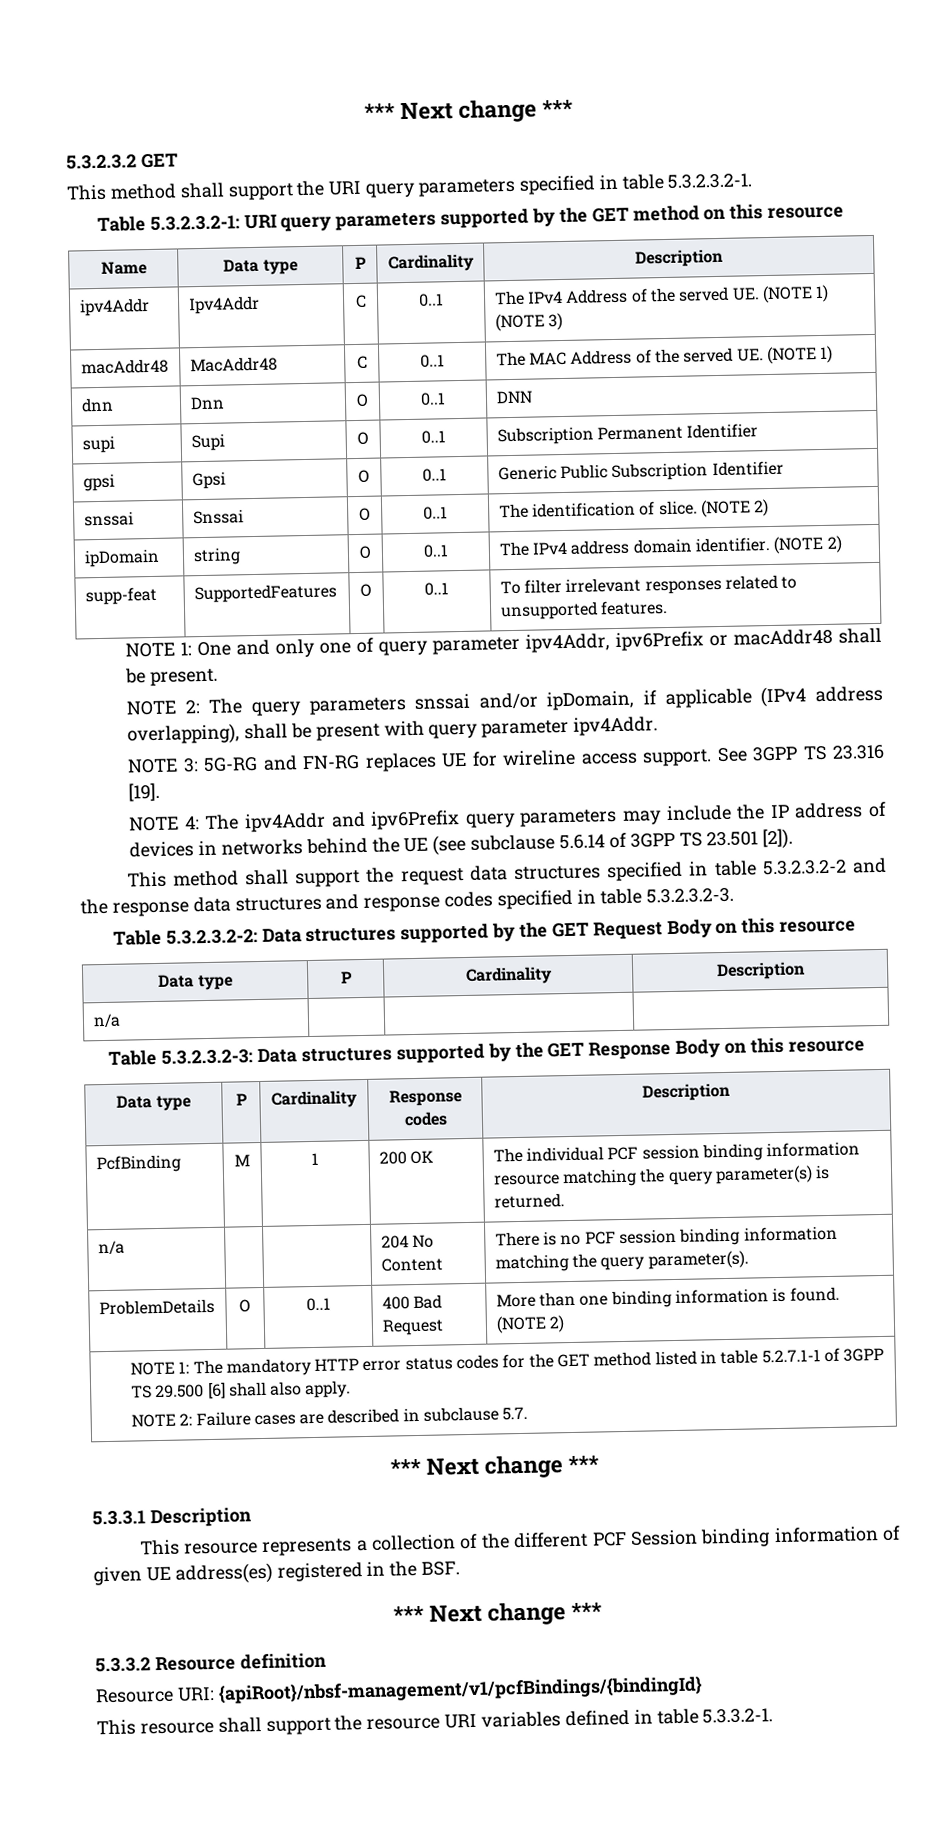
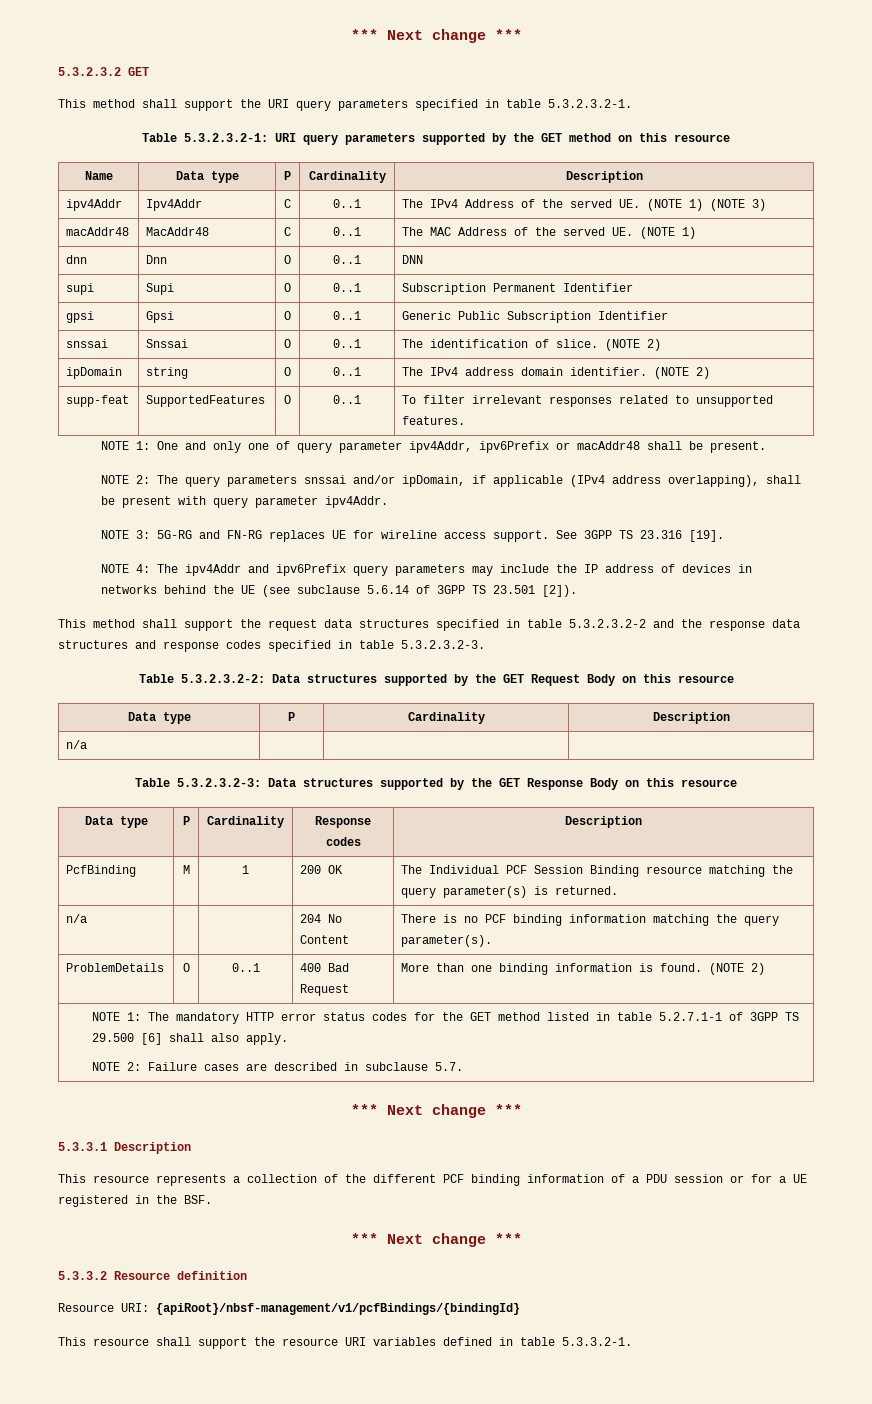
- PcfBinding | M | 1 | 200 OK | The individual PCF session binding information resource matching the query parameter(s) is returned.
+ PcfBinding | M | 1 | 200 OK | The Individual PCF Session Binding resource matching the query parameter(s) is returned.
- n/a | | | 204 No Content | There is no PCF session binding information matching the query parameter(s).
+ n/a | | | 204 No Content | There is no PCF binding information matching the query parameter(s).
- This resource represents a collection of the different PCF Session binding information of given UE address(es) registered in the BSF.
+ This resource represents a collection of the different PCF binding information of a PDU session or for a UE registered in the BSF.

